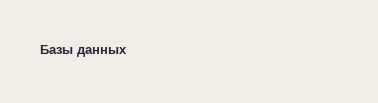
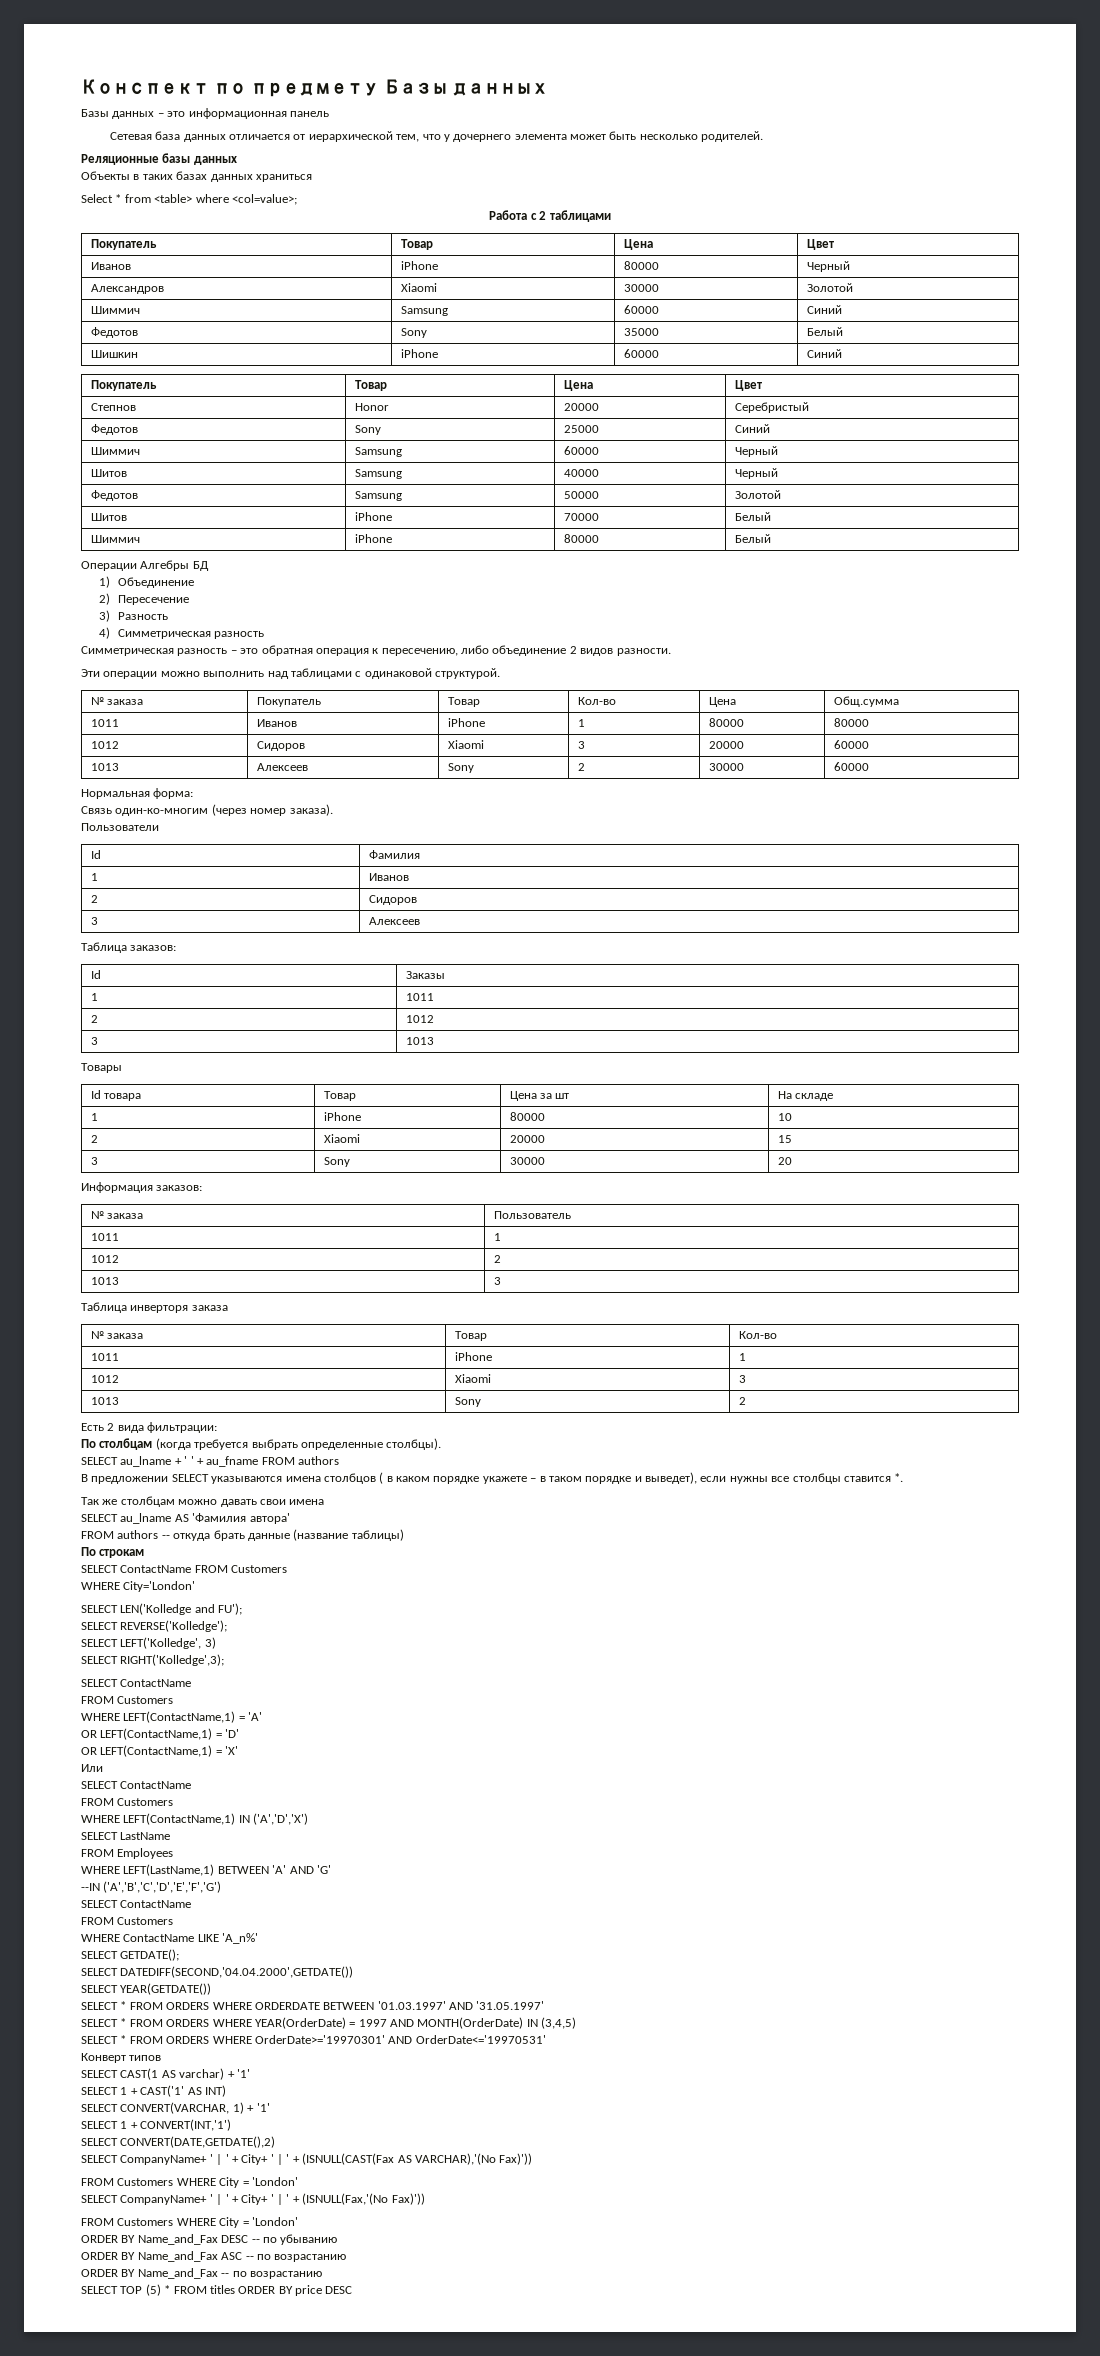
- Базы данных
+ Конспект по предмету Базы данных
+ Базы данных – это информационная панель
+ Сетевая база данных отличается от иерархической тем, что у дочернего элемента может быть несколько родителей.
+ Реляционные базы данных
+ Объекты в таких базах данных храниться
+ Select * from <table> where <col=value>;
+ Работа с 2 таблицами
+ Покупатель | Товар | Цена | Цвет
+ Иванов | iPhone | 80000 | Черный
+ Александров | Xiaomi | 30000 | Золотой
+ Шиммич | Samsung | 60000 | Синий
+ Федотов | Sony | 35000 | Белый
+ Шишкин | iPhone | 60000 | Синий
+ Покупатель | Товар | Цена | Цвет
+ Степнов | Honor | 20000 | Серебристый
+ Федотов | Sony | 25000 | Синий
+ Шиммич | Samsung | 60000 | Черный
+ Шитов | Samsung | 40000 | Черный
+ Федотов | Samsung | 50000 | Золотой
+ Шитов | iPhone | 70000 | Белый
+ Шиммич | iPhone | 80000 | Белый
+ Операции Алгебры БД
+ 1) Объединение
+ 2) Пересечение
+ 3) Разность
+ 4) Симметрическая разность
+ Симметрическая разность – это обратная операция к пересечению, либо объединение 2 видов разности.
+ Эти операции можно выполнить над таблицами с одинаковой структурой.
+ № заказа | Покупатель | Товар | Кол-во | Цена | Общ.cумма
+ 1011 | Иванов | iPhone | 1 | 80000 | 80000
+ 1012 | Сидоров | Xiaomi | 3 | 20000 | 60000
+ 1013 | Алексеев | Sony | 2 | 30000 | 60000
+ Нормальная форма:
+ Связь один-ко-многим (через номер заказа).
+ Пользователи
+ Id | Фамилия
+ 1 | Иванов
+ 2 | Сидоров
+ 3 | Алексеев
+ Таблица заказов:
+ Id | Заказы
+ 1 | 1011
+ 2 | 1012
+ 3 | 1013
+ Товары
+ Id товара | Товар | Цена за шт | На складе
+ 1 | iPhone | 80000 | 10
+ 2 | Xiaomi | 20000 | 15
+ 3 | Sony | 30000 | 20
+ Информация заказов:
+ № заказа | Пользователь
+ 1011 | 1
+ 1012 | 2
+ 1013 | 3
+ Таблица инверторя заказа
+ № заказа | Товар | Кол-во
+ 1011 | iPhone | 1
+ 1012 | Xiaomi | 3
+ 1013 | Sony | 2
+ Есть 2 вида фильтрации:
+ По столбцам (когда требуется выбрать определенные столбцы).
+ SELECT au_lname + ' ' + au_fname FROM authors
+ В предложении SELECT указываются имена столбцов ( в каком порядке укажете – в таком порядке и выведет), если нужны все столбцы ставится *.
+ Так же столбцам можно давать свои имена
+ SELECT au_lname AS 'Фамилия автора'
+ FROM authors -- откуда брать данные (название таблицы)
+ По строкам
+ SELECT ContactName FROM Customers
+ WHERE City='London'
+ SELECT LEN('Kolledge and FU');
+ SELECT REVERSE('Kolledge');
+ SELECT LEFT('Kolledge', 3)
+ SELECT RIGHT('Kolledge',3);
+ SELECT ContactName
+ FROM Customers
+ WHERE LEFT(ContactName,1) = 'A'
+ OR LEFT(ContactName,1) = 'D'
+ OR LEFT(ContactName,1) = 'X'
+ Или
+ SELECT ContactName
+ FROM Customers
+ WHERE LEFT(ContactName,1) IN ('A','D','X')
+ SELECT LastName
+ FROM Employees
+ WHERE LEFT(LastName,1) BETWEEN 'A' AND 'G'
+ --IN ('A','B','C','D','E','F','G')
+ SELECT ContactName
+ FROM Customers
+ WHERE ContactName LIKE 'A_n%'
+ SELECT GETDATE();
+ SELECT DATEDIFF(SECOND,'04.04.2000',GETDATE())
+ SELECT YEAR(GETDATE())
+ SELECT * FROM ORDERS WHERE ORDERDATE BETWEEN '01.03.1997' AND '31.05.1997'
+ SELECT * FROM ORDERS WHERE YEAR(OrderDate) = 1997 AND MONTH(OrderDate) IN (3,4,5)
+ SELECT * FROM ORDERS WHERE OrderDate>='19970301' AND OrderDate<='19970531'
+ Конверт типов
+ SELECT CAST(1 AS varchar) + '1'
+ SELECT 1 + CAST('1' AS INT)
+ SELECT CONVERT(VARCHAR, 1) + '1'
+ SELECT 1 + CONVERT(INT,'1')
+ SELECT CONVERT(DATE,GETDATE(),2)
+ SELECT CompanyName+ ' | ' + City+ ' | ' + (ISNULL(CAST(Fax AS VARCHAR),'(No Fax)'))
+ FROM Customers WHERE City = 'London'
+ SELECT CompanyName+ ' | ' + City+ ' | ' + (ISNULL(Fax,'(No Fax)'))
+ FROM Customers WHERE City = 'London'
+ ORDER BY Name_and_Fax DESC -- по убыванию
+ ORDER BY Name_and_Fax ASC -- по возрастанию
+ ORDER BY Name_and_Fax -- по возрастанию
+ SELECT TOP (5) * FROM titles ORDER BY price DESC

